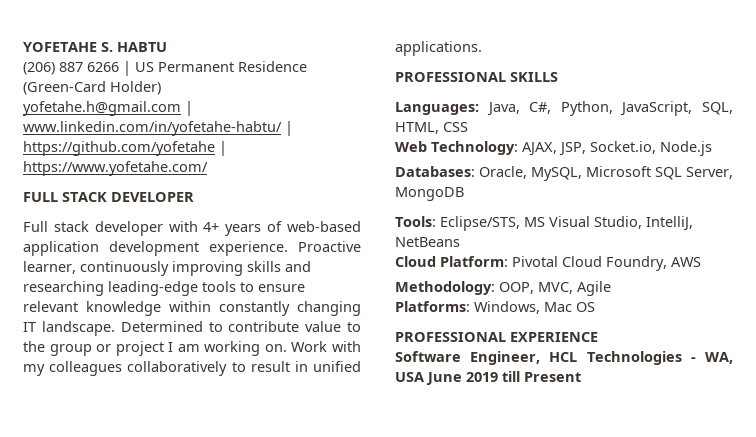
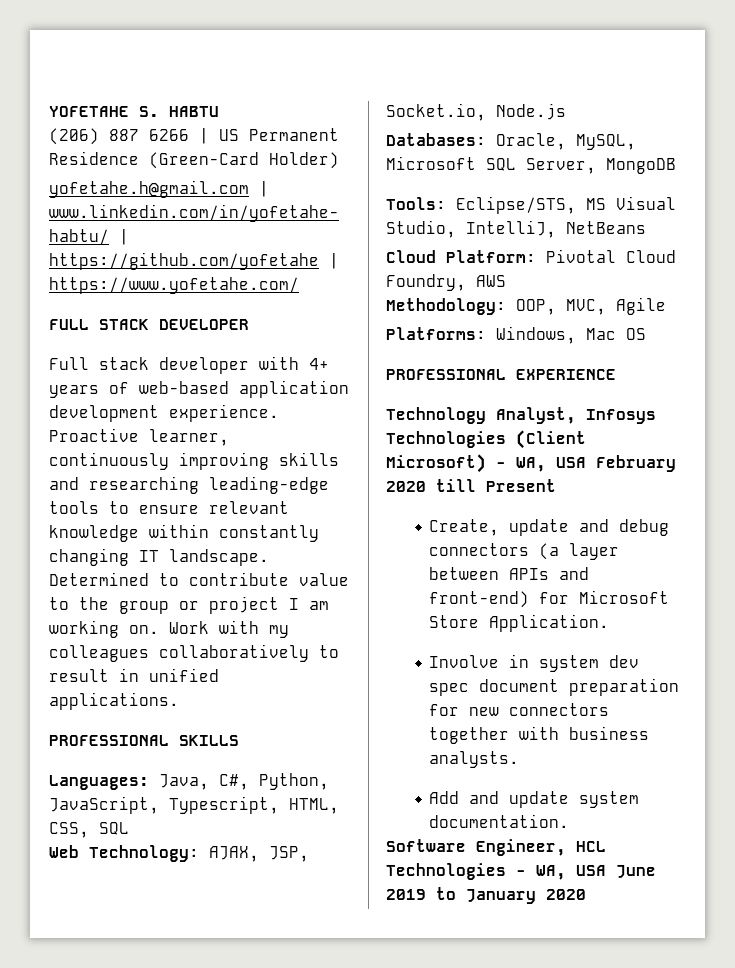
- Languages: Java, C#, Python, JavaScript, SQL, HTML, CSS
+ Languages: Java, C#, Python, JavaScript, Typescript, HTML, CSS, SQL
+ Technology Analyst, Infosys Technologies (Client Microsoft) - WA, USA February 2020 till Present
+ Create, update and debug connectors (a layer between APIs and front-end) for Microsoft Store Application.
+ Involve in system dev spec document preparation for new connectors together with business analysts.
+ Add and update system documentation.
- Software Engineer, HCL Technologies - WA, USA June 2019 till Present
+ Software Engineer, HCL Technologies - WA, USA June 2019 to January 2020

